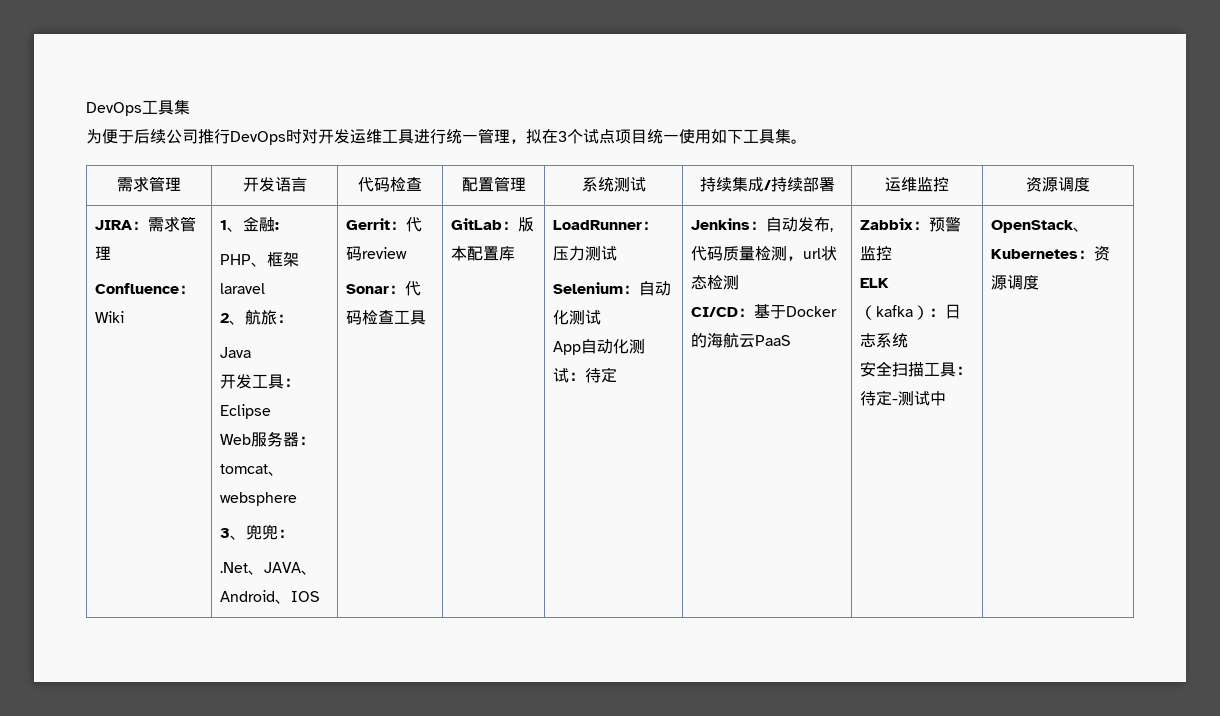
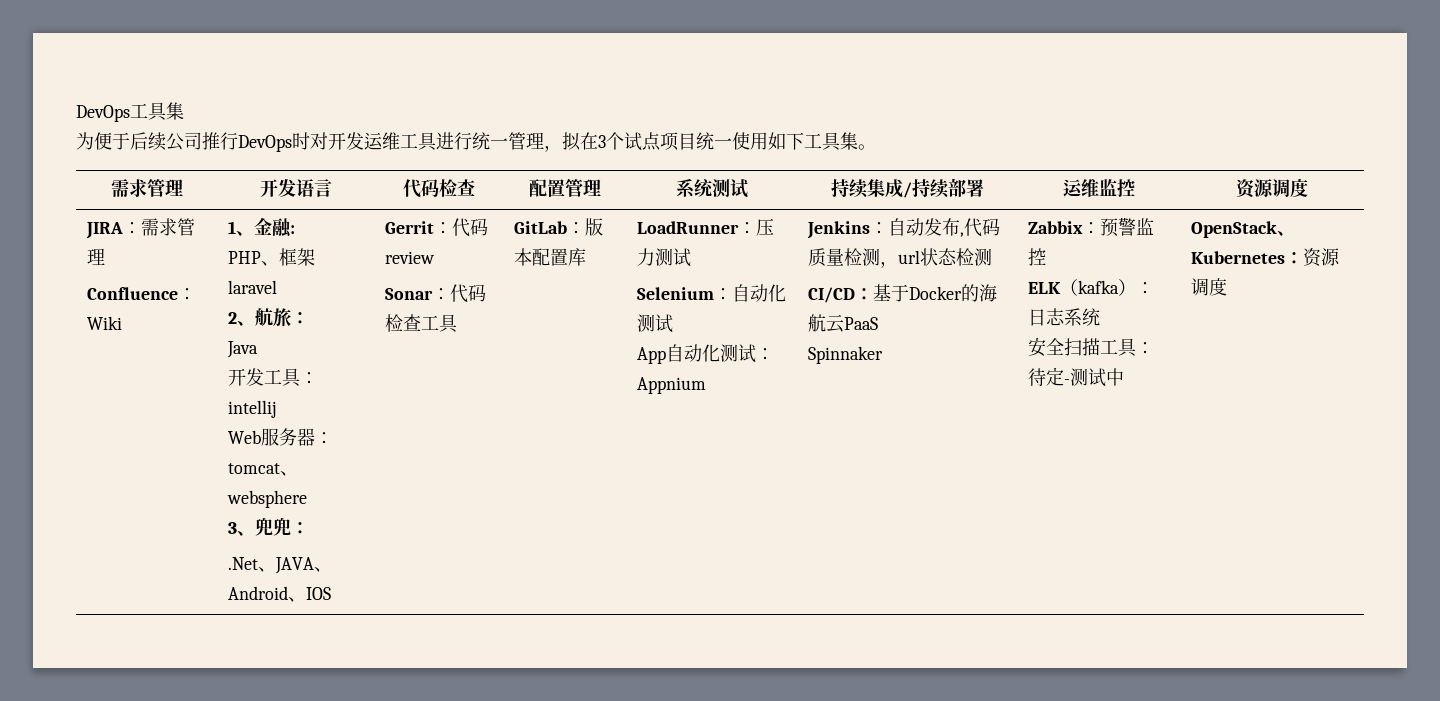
- 开发工具：Eclipse
+ 开发工具：intellij
- App自动化测试：待定
+ App自动化测试：Appnium
+ Spinnaker

